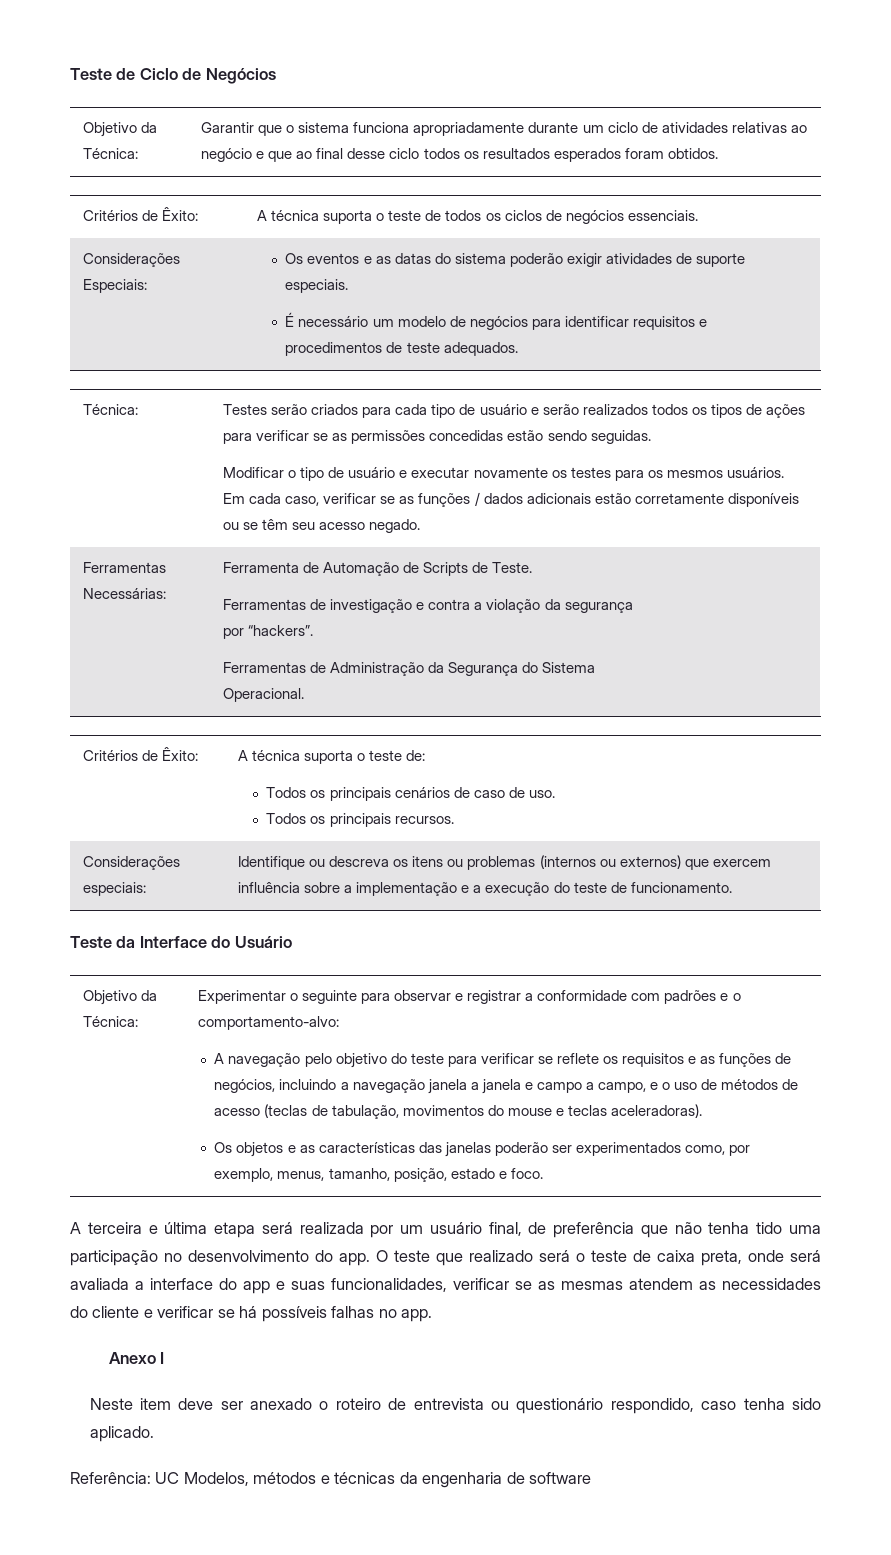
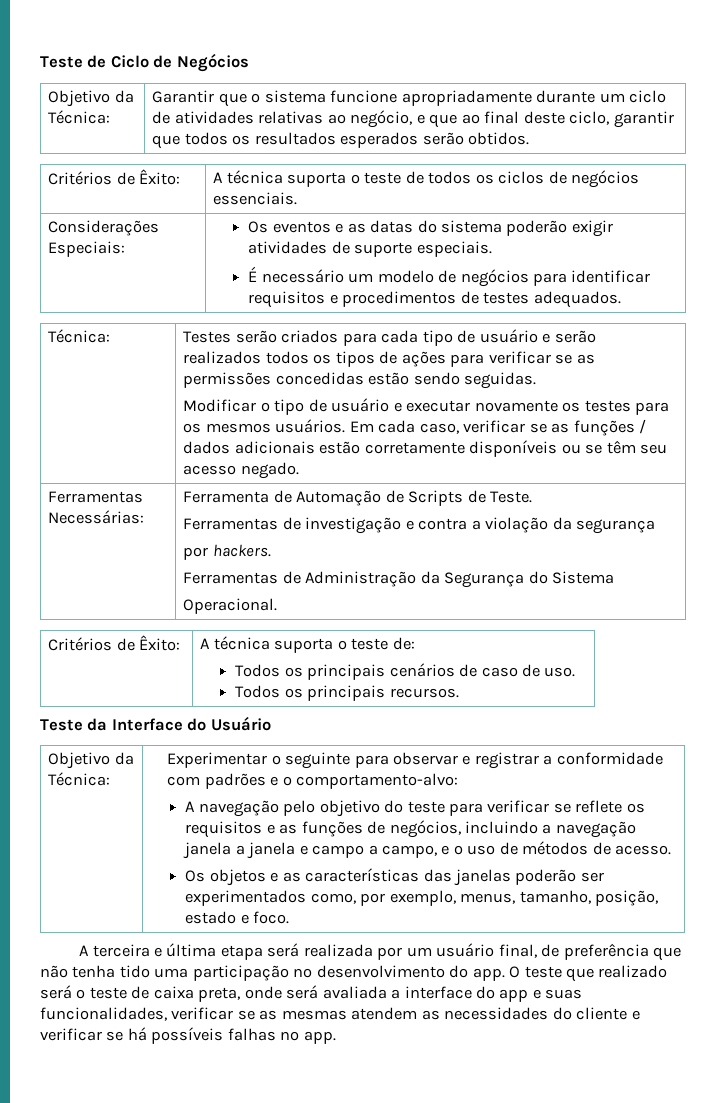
- Objetivo da Técnica: | Garantir que o sistema funciona apropriadamente durante um ciclo de atividades relativas ao negócio e que ao final desse ciclo todos os resultados esperados foram obtidos.
+ Objetivo da Técnica: | Garantir que o sistema funcione apropriadamente durante um ciclo de atividades relativas ao negócio, e que ao final deste ciclo, garantir que todos os resultados esperados serão obtidos.
  Considerações Especiais: | Os eventos e as datas do sistema poderão exigir atividades de suporte especiais.
- É necessário um modelo de negócios para identificar requisitos e procedimentos de teste adequados.
+ É necessário um modelo de negócios para identificar requisitos e procedimentos de testes adequados.
  Ferramentas Necessárias: | Ferramenta de Automação de Scripts de Teste.
  Ferramentas de investigação e contra a violação da segurança
- por “hackers”.
+ por hackers.
- Considerações especiais: | Identifique ou descreva os itens ou problemas (internos ou externos) que exercem influência sobre a implementação e a execução do teste de funcionamento.
- A navegação pelo objetivo do teste para verificar se reflete os requisitos e as funções de negócios, incluindo a navegação janela a janela e campo a campo, e o uso de métodos de acesso (teclas de tabulação, movimentos do mouse e teclas aceleradoras).
+ A navegação pelo objetivo do teste para verificar se reflete os requisitos e as funções de negócios, incluindo a navegação janela a janela e campo a campo, e o uso de métodos de acesso.
- Anexo I
- Neste item deve ser anexado o roteiro de entrevista ou questionário respondido, caso tenha sido aplicado.
- Referência: UC Modelos, métodos e técnicas da engenharia de software

